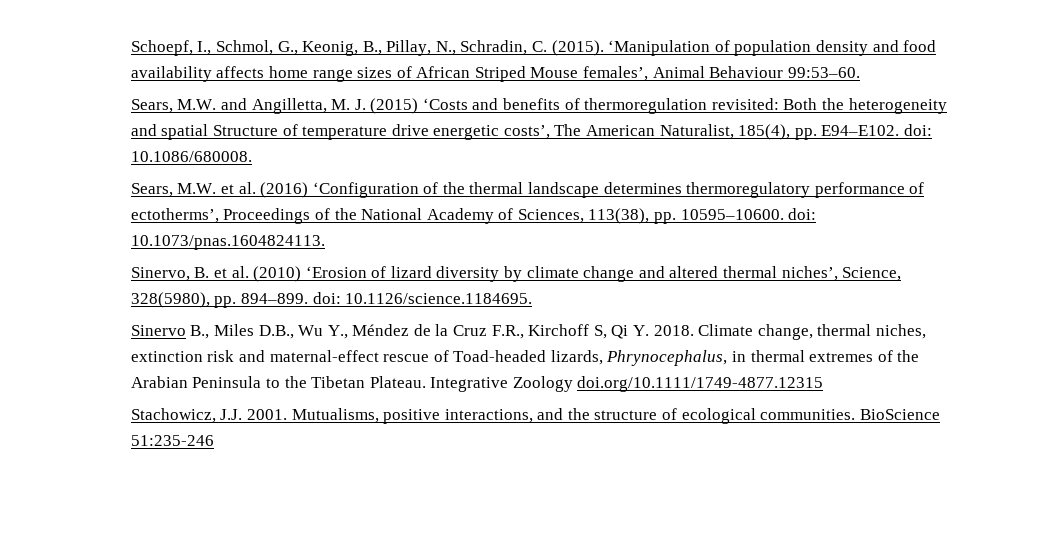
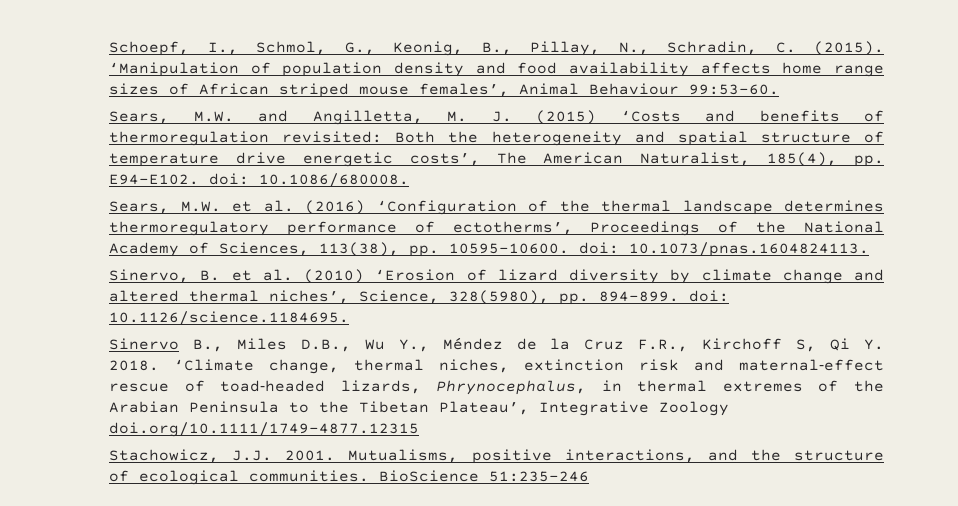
- ‘Manipulation of population density and food availability affects home range sizes of African Striped Mouse females’, Animal Behaviour 99:53–60.
+ ‘Manipulation of population density and food availability affects home range sizes of African striped mouse females’, Animal Behaviour 99:53–60.
- Sears, M.W. and Angilletta, M. J. (2015) ‘Costs and benefits of thermoregulation revisited: Both the heterogeneity and spatial Structure of temperature drive energetic costs’, The American Naturalist, 185(4), pp. E94–E102. doi: 10.1086/680008.
+ Sears, M.W. and Angilletta, M. J. (2015) ‘Costs and benefits of thermoregulation revisited: Both the heterogeneity and spatial structure of temperature drive energetic costs’, The American Naturalist, 185(4), pp. E94–E102. doi: 10.1086/680008.
- Climate change, thermal niches, extinction risk and maternal‐effect rescue of Toad‐headed lizards, Phrynocephalus, in thermal extremes of the Arabian Peninsula to the Tibetan Plateau. Integrative Zoology doi.org/10.1111/1749-4877.12315
+ ‘Climate change, thermal niches, extinction risk and maternal‐effect rescue of toad‐headed lizards, Phrynocephalus, in thermal extremes of the Arabian Peninsula to the Tibetan Plateau’, Integrative Zoology doi.org/10.1111/1749-4877.12315

